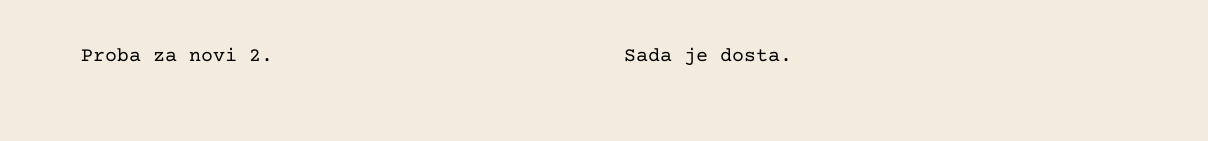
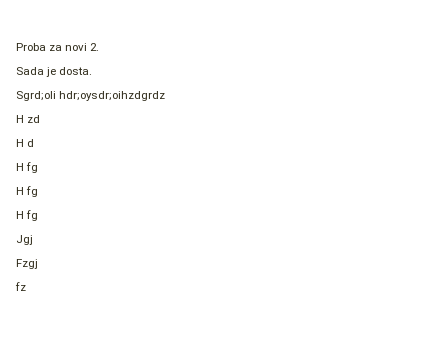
+ Sgrd;oli hdr;oysdr;oihzdgrdz
+ H zd
+ H d
+ H fg
+ H fg
+ H fg
+ Jgj
+ Fzgj
+ fz

